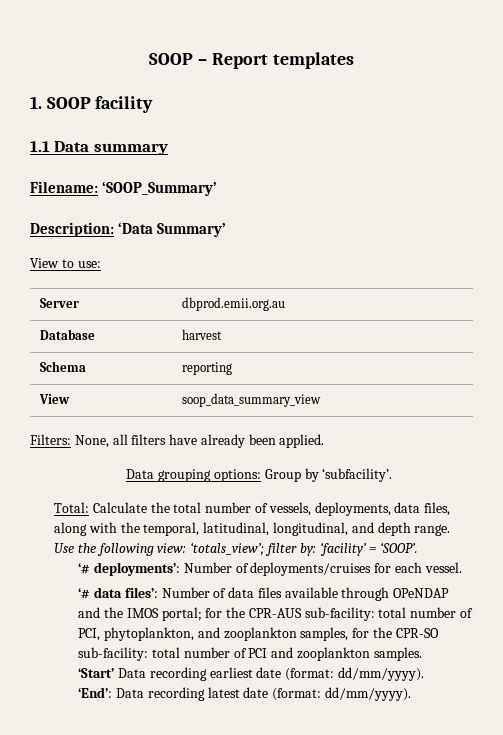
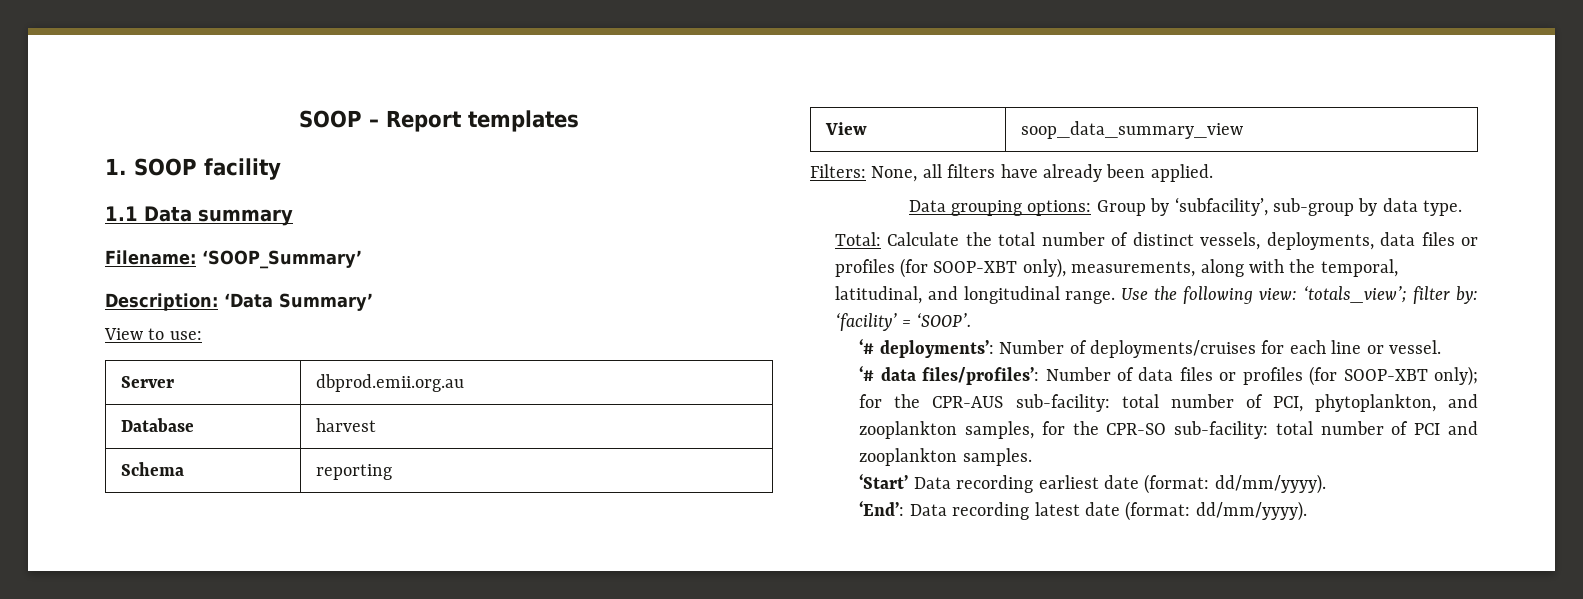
- Data grouping options: Group by ‘subfacility’.
+ Data grouping options: Group by ‘subfacility’, sub-group by data type.
- Total: Calculate the total number of vessels, deployments, data files, along with the temporal, latitudinal, longitudinal, and depth range.
+ Total: Calculate the total number of distinct vessels, deployments, data files or profiles (for SOOP-XBT only), measurements, along with the temporal, latitudinal, and longitudinal range.
- ‘# deployments’: Number of deployments/cruises for each vessel.
+ ‘# deployments’: Number of deployments/cruises for each line or vessel.
- ‘# data files’: Number of data files available through OPeNDAP and the IMOS portal; for the CPR-AUS sub-facility: total number of PCI, phytoplankton, and zooplankton samples, for the CPR-SO sub-facility: total number of PCI and zooplankton samples.
+ ‘# data files/profiles’: Number of data files or profiles (for SOOP-XBT only); for the CPR-AUS sub-facility: total number of PCI, phytoplankton, and zooplankton samples, for the CPR-SO sub-facility: total number of PCI and zooplankton samples.

